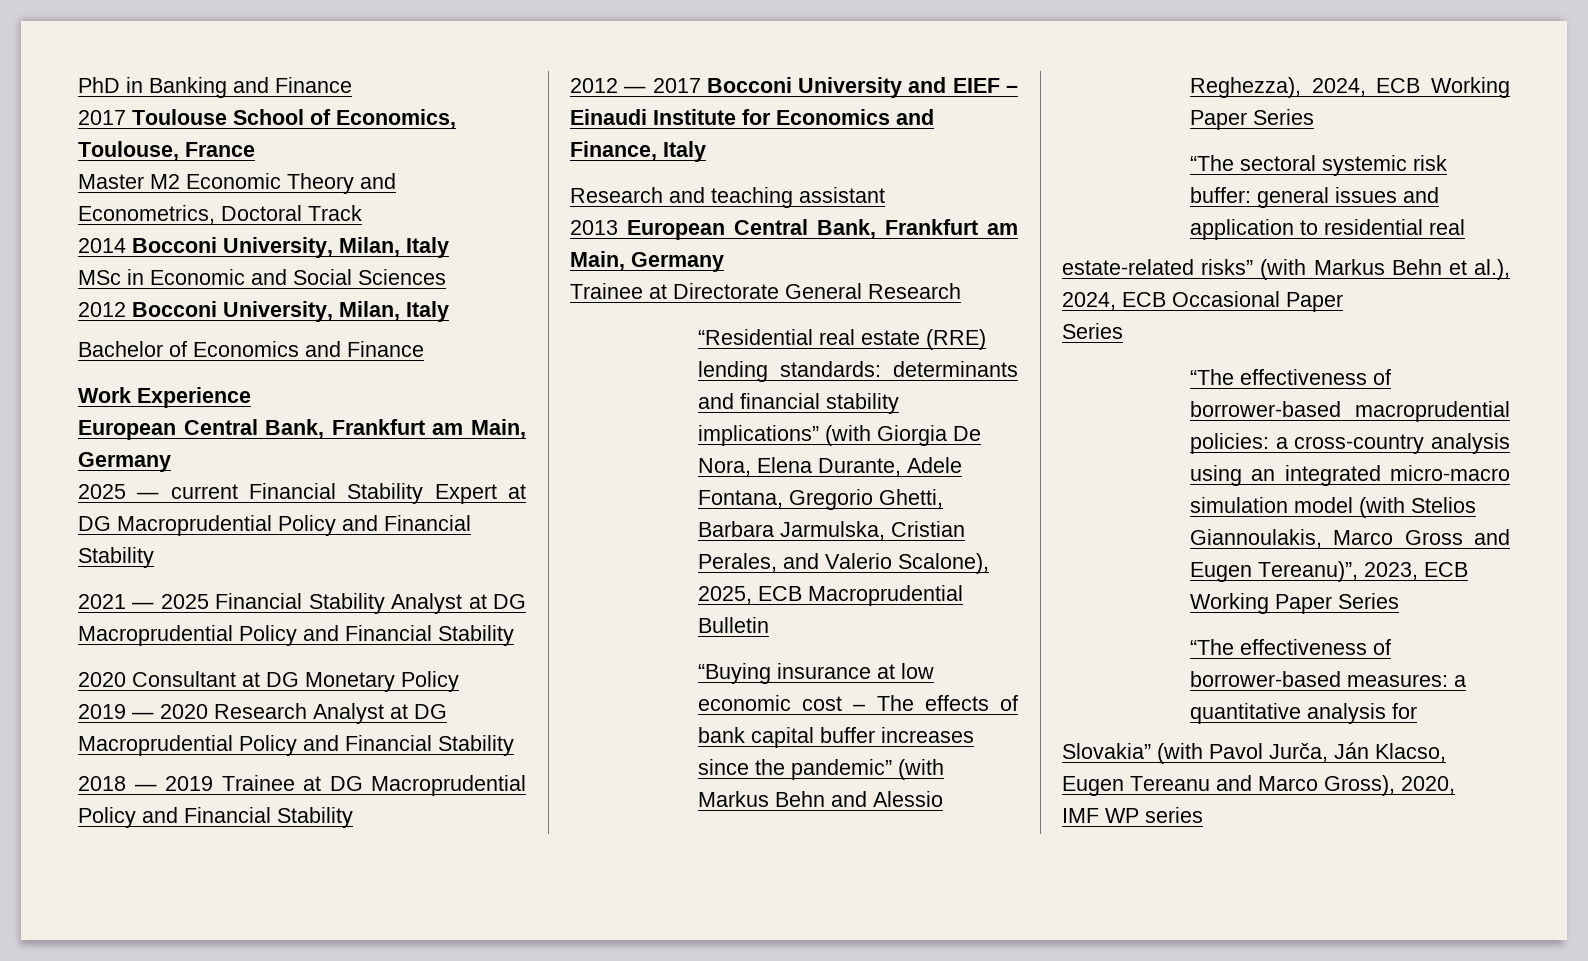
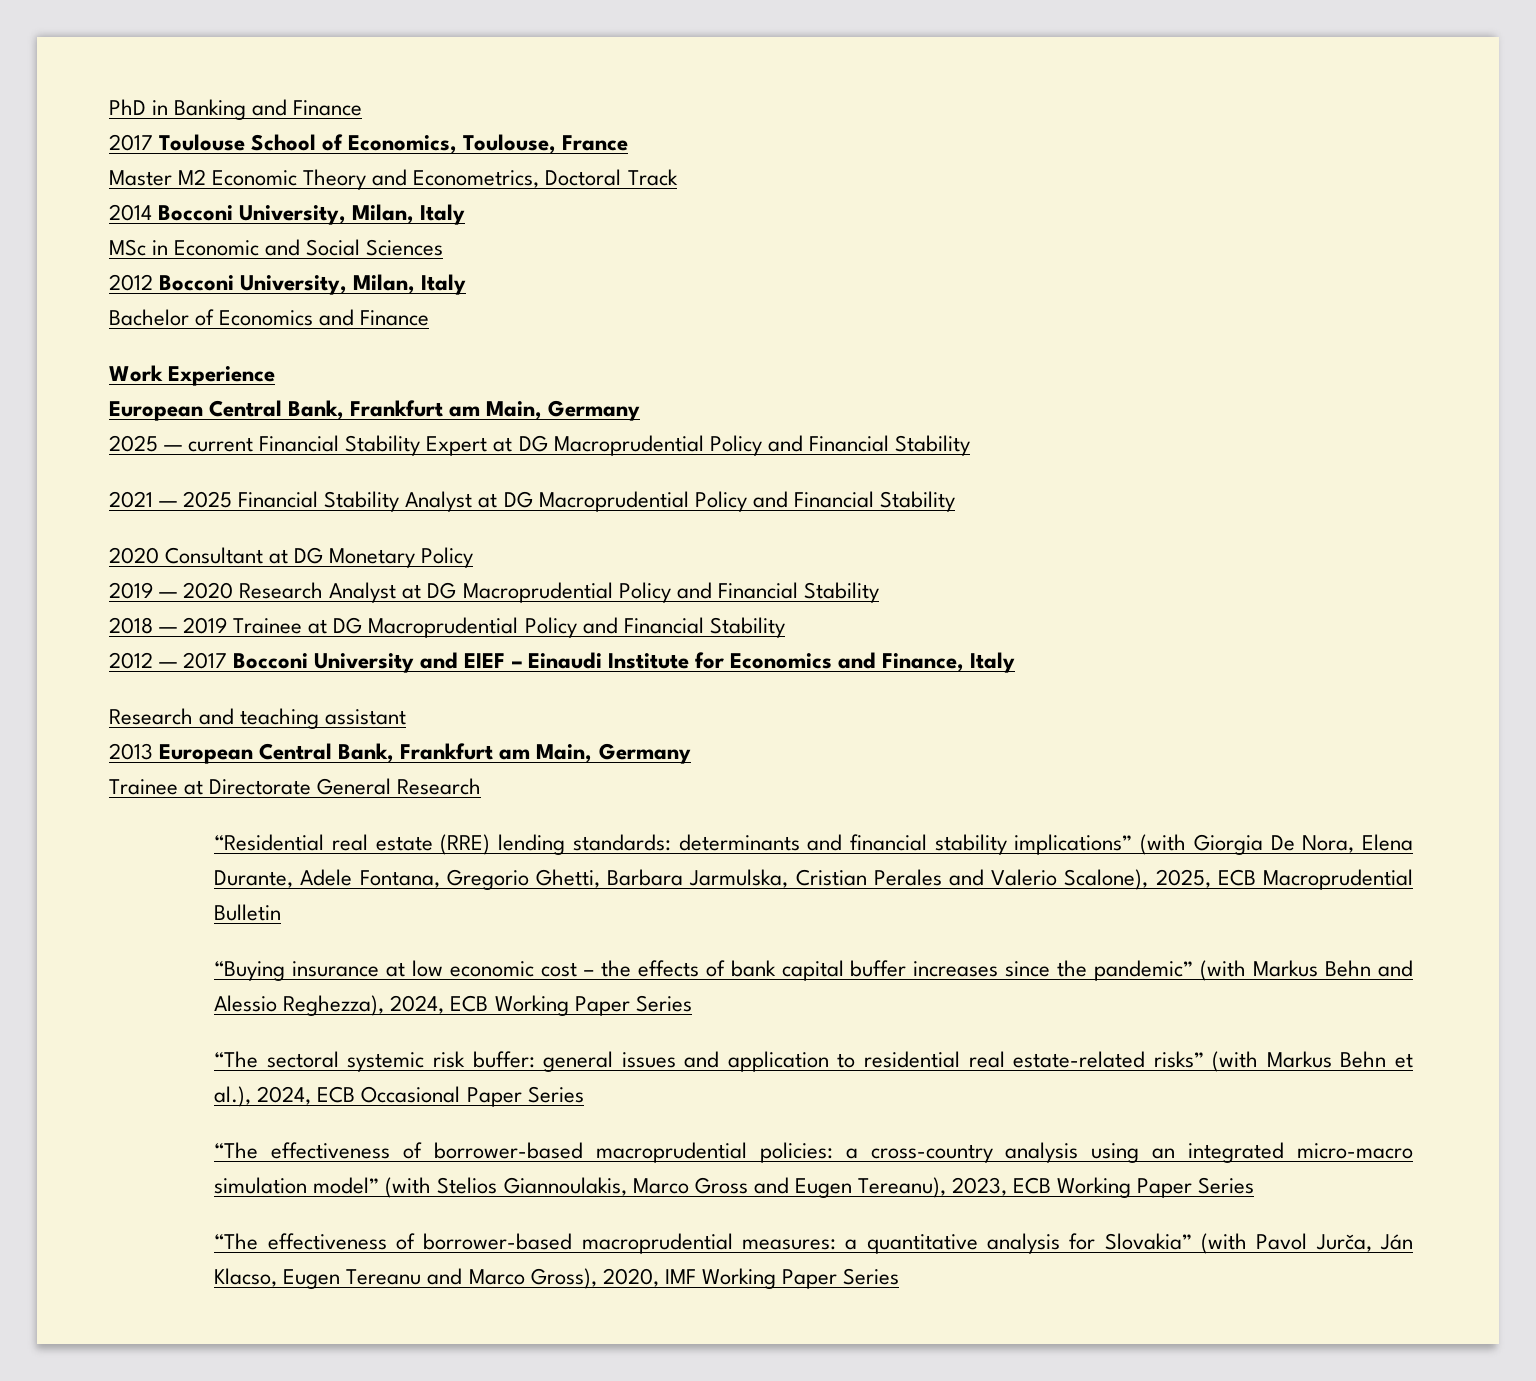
- “Residential real estate (RRE) lending standards: determinants and financial stability implications” (with Giorgia De Nora, Elena Durante, Adele Fontana, Gregorio Ghetti, Barbara Jarmulska, Cristian Perales, and Valerio Scalone), 2025, ECB Macroprudential Bulletin
+ “Residential real estate (RRE) lending standards: determinants and financial stability implications” (with Giorgia De Nora, Elena Durante, Adele Fontana, Gregorio Ghetti, Barbara Jarmulska, Cristian Perales and Valerio Scalone), 2025, ECB Macroprudential Bulletin
- “Buying insurance at low economic cost – The effects of bank capital buffer increases since the pandemic” (with Markus Behn and Alessio Reghezza), 2024, ECB Working Paper Series
+ “Buying insurance at low economic cost – the effects of bank capital buffer increases since the pandemic” (with Markus Behn and Alessio Reghezza), 2024, ECB Working Paper Series
- “The sectoral systemic risk buffer: general issues and application to residential real
- estate-related risks” (with Markus Behn et al.), 2024, ECB Occasional Paper
- Series
+ “The sectoral systemic risk buffer: general issues and application to residential real estate-related risks” (with Markus Behn et al.), 2024, ECB Occasional Paper Series
- “The effectiveness of borrower-based macroprudential policies: a cross-country analysis using an integrated micro-macro simulation model (with Stelios Giannoulakis, Marco Gross and Eugen Tereanu)”, 2023, ECB Working Paper Series
+ “The effectiveness of borrower-based macroprudential policies: a cross-country analysis using an integrated micro-macro simulation model” (with Stelios Giannoulakis, Marco Gross and Eugen Tereanu), 2023, ECB Working Paper Series
- “The effectiveness of borrower-based measures: a quantitative analysis for
- Slovakia” (with Pavol Jurča, Ján Klacso, Eugen Tereanu and Marco Gross), 2020,
- IMF WP series
+ “The effectiveness of borrower-based macroprudential measures: a quantitative analysis for Slovakia” (with Pavol Jurča, Ján Klacso, Eugen Tereanu and Marco Gross), 2020, IMF Working Paper Series

